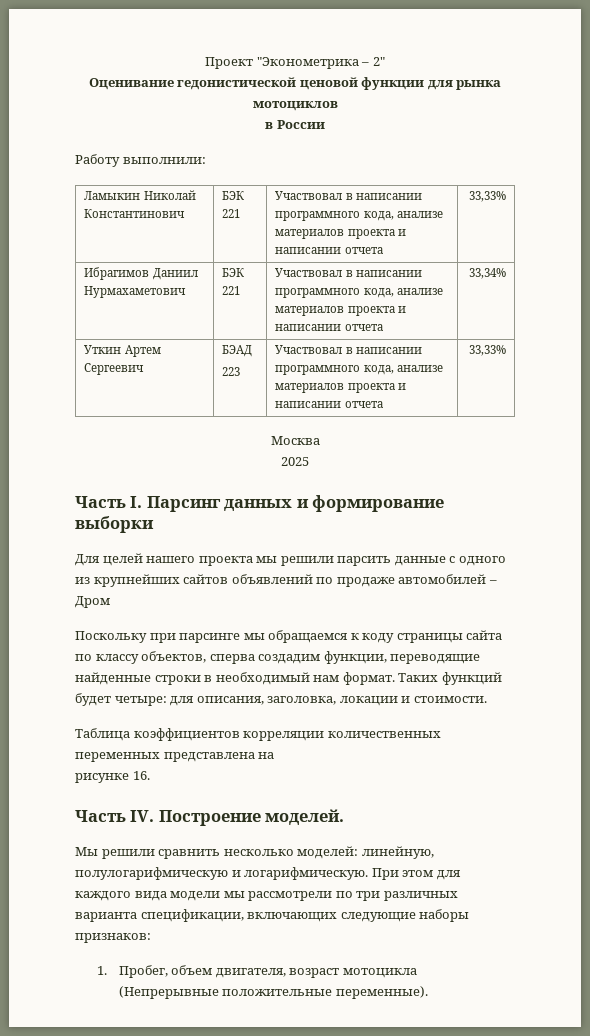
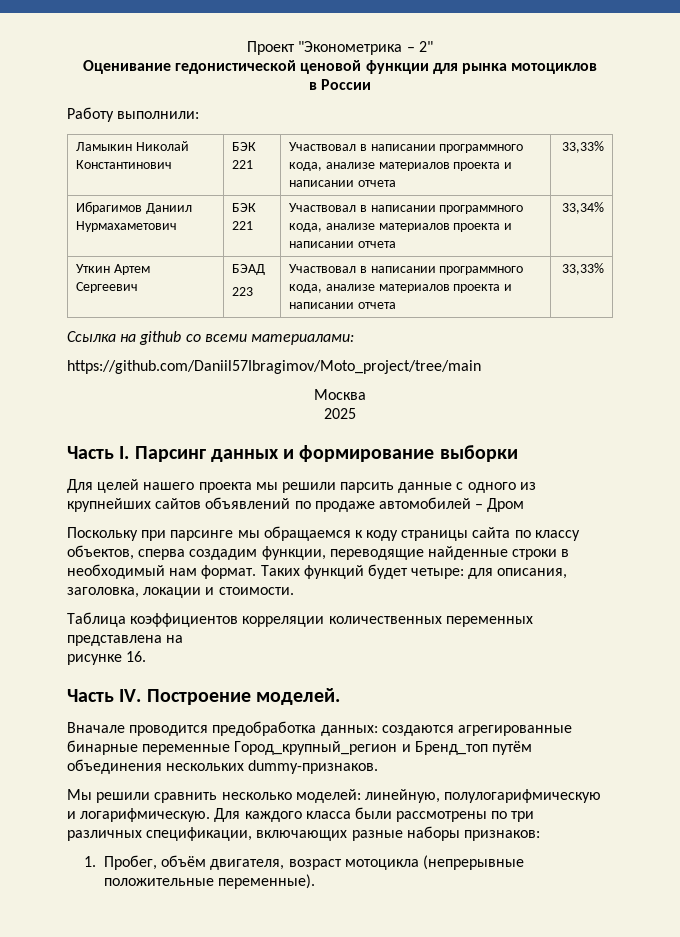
+ Ссылка на github со всеми материалами:
+ https://github.com/Daniil57Ibragimov/Moto_project/tree/main
+ Вначале проводится предобработка данных: создаются агрегированные бинарные переменные Город_крупный_регион и Бренд_топ путём объединения нескольких dummy-признаков.
- При этом для каждого вида модели мы рассмотрели по три различных варианта спецификации, включающих следующие наборы признаков:
+ Для каждого класса были рассмотрены по три различных спецификации, включающих разные наборы признаков:
- 1. Пробег, объем двигателя, возраст мотоцикла (Непрерывные положительные переменные).
+ 1. Пробег, объём двигателя, возраст мотоцикла (непрерывные положительные переменные).

